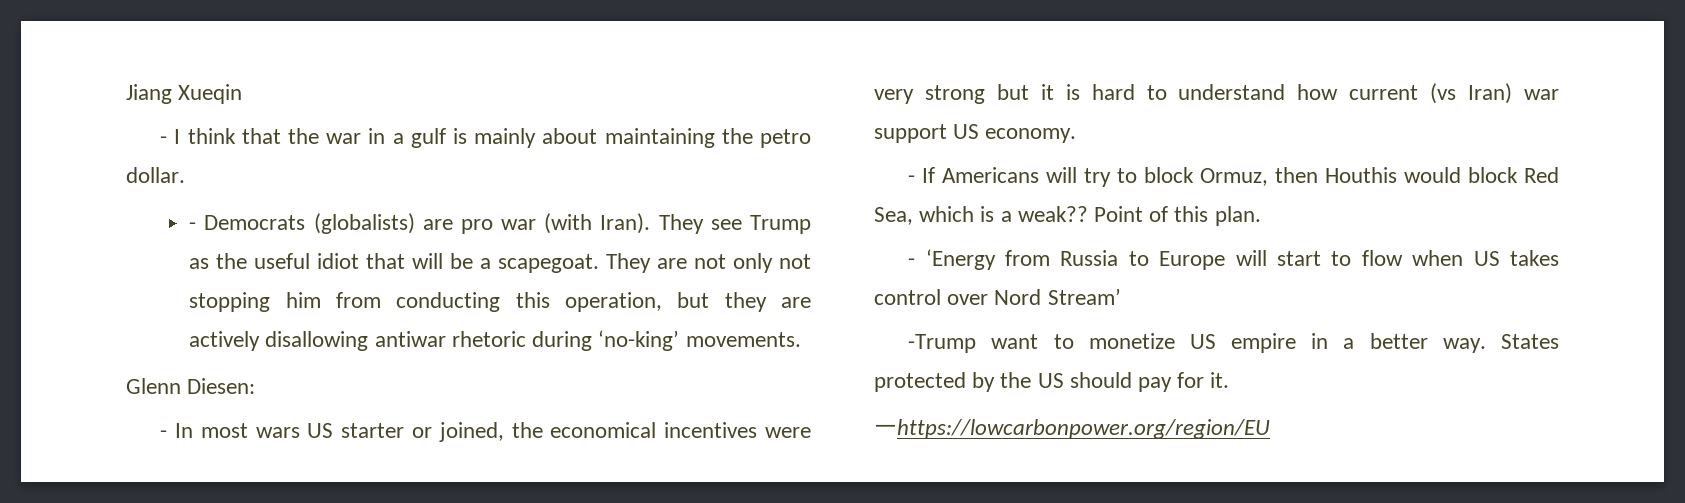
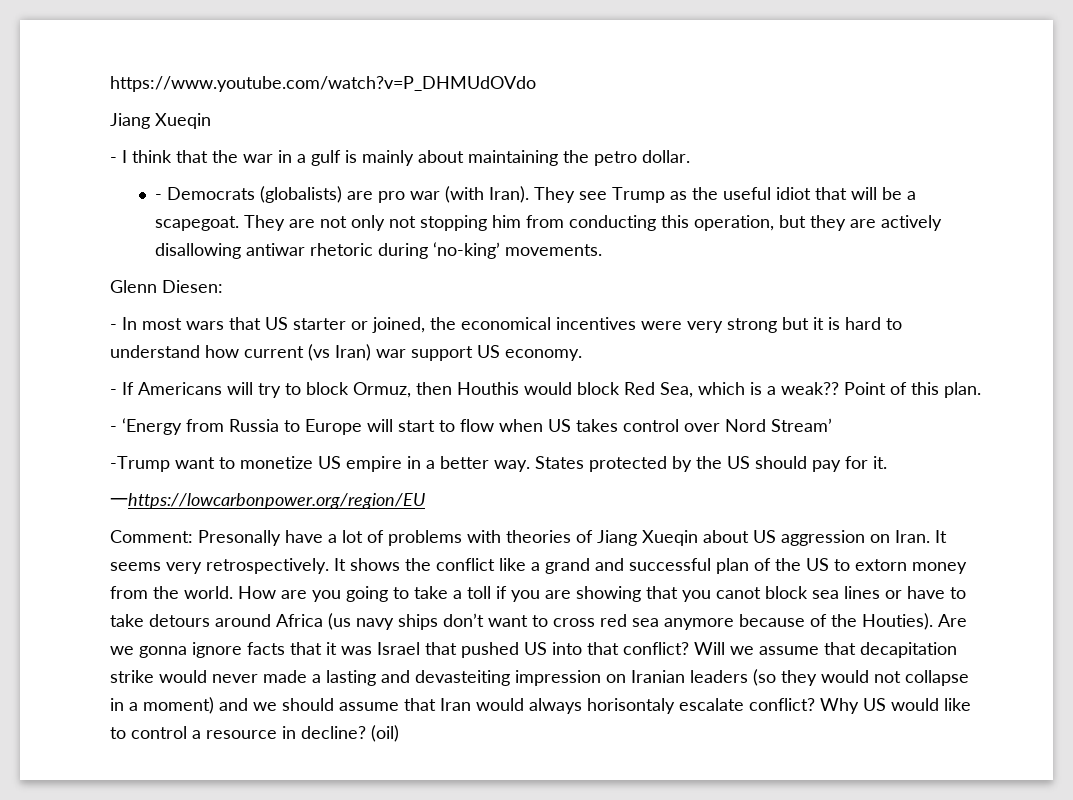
+ https://www.youtube.com/watch?v=P_DHMUdOVdo
- - In most wars US starter or joined, the economical incentives were very strong but it is hard to understand how current (vs Iran) war support US economy.
+ - In most wars that US starter or joined, the economical incentives were very strong but it is hard to understand how current (vs Iran) war support US economy.
+ Comment: Presonally have a lot of problems with theories of Jiang Xueqin about US aggression on Iran. It seems very retrospectively. It shows the conflict like a grand and successful plan of the US to extorn money from the world. How are you going to take a toll if you are showing that you canot block sea lines or have to take detours around Africa (us navy ships don’t want to cross red sea anymore because of the Houties). Are we gonna ignore facts that it was Israel that pushed US into that conflict? Will we assume that decapitation strike would never made a lasting and devasteiting impression on Iranian leaders (so they would not collapse in a moment) and we should assume that Iran would always horisontaly escalate conflict? Why US would like to control a resource in decline? (oil)

